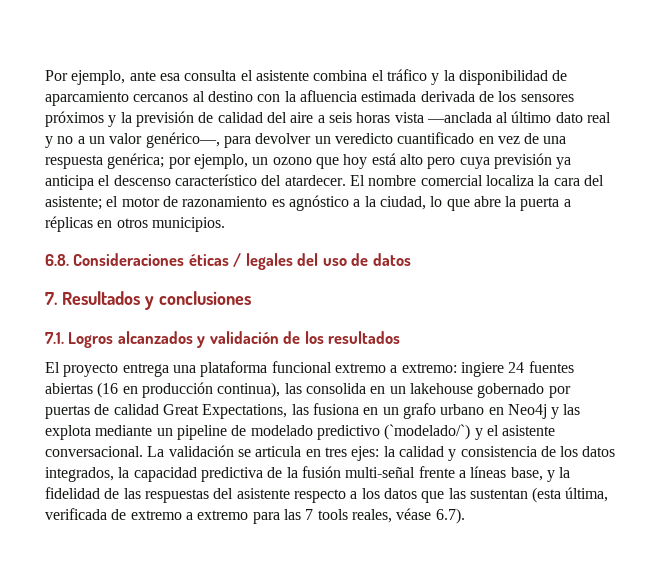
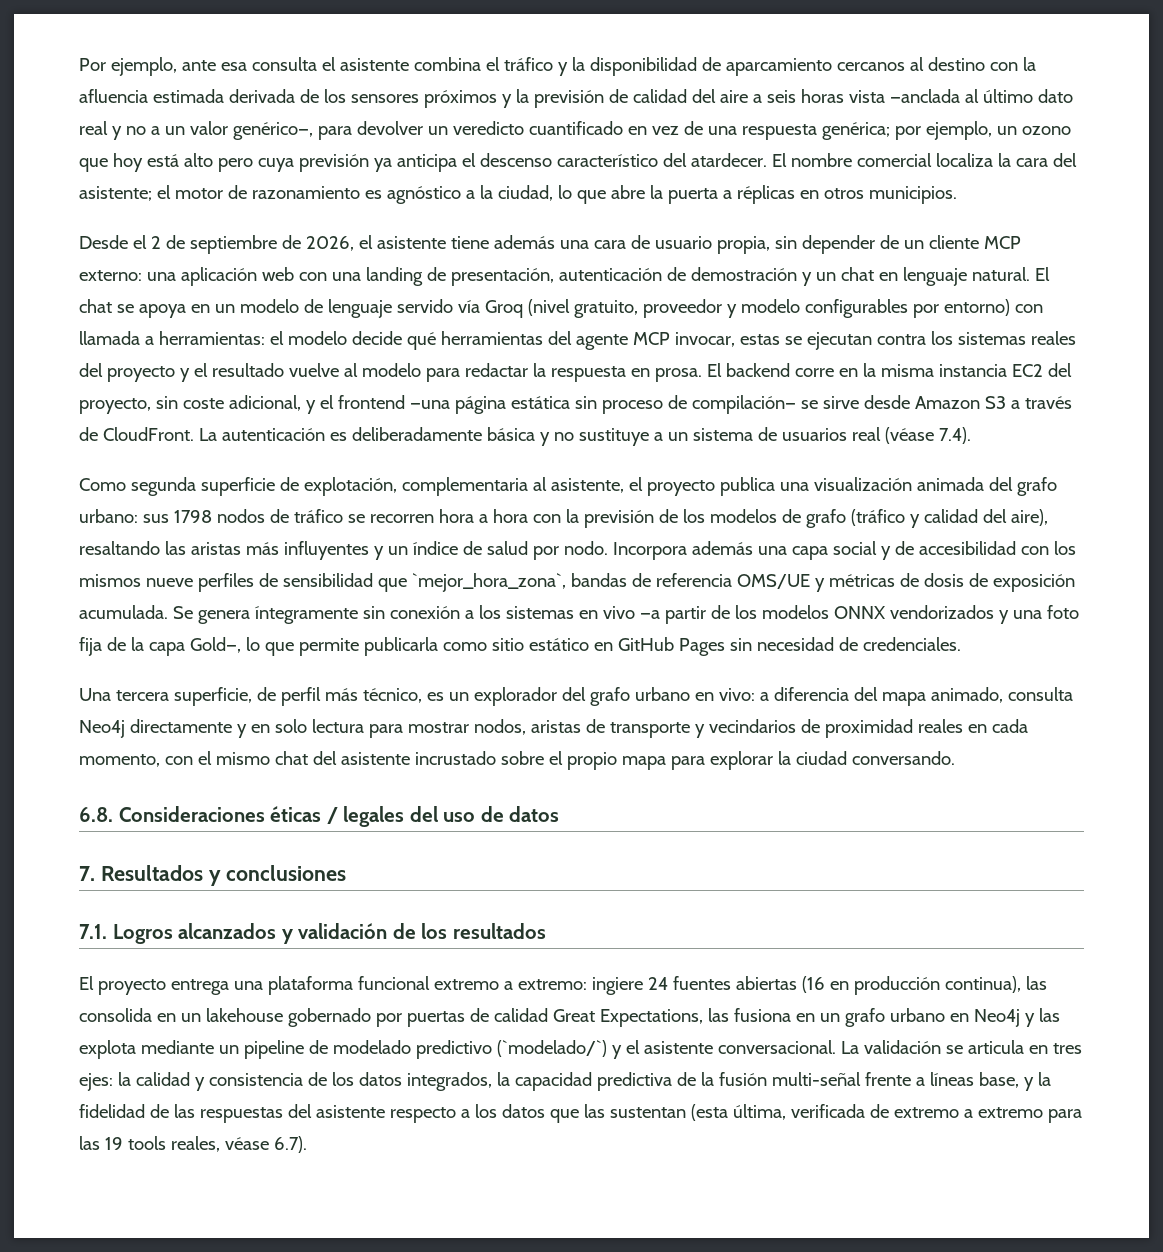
+ Desde el 2 de septiembre de 2026, el asistente tiene además una cara de usuario propia, sin depender de un cliente MCP externo: una aplicación web con una landing de presentación, autenticación de demostración y un chat en lenguaje natural. El chat se apoya en un modelo de lenguaje servido vía Groq (nivel gratuito, proveedor y modelo configurables por entorno) con llamada a herramientas: el modelo decide qué herramientas del agente MCP invocar, estas se ejecutan contra los sistemas reales del proyecto y el resultado vuelve al modelo para redactar la respuesta en prosa. El backend corre en la misma instancia EC2 del proyecto, sin coste adicional, y el frontend —una página estática sin proceso de compilación— se sirve desde Amazon S3 a través de CloudFront. La autenticación es deliberadamente básica y no sustituye a un sistema de usuarios real (véase 7.4).
+ Como segunda superficie de explotación, complementaria al asistente, el proyecto publica una visualización animada del grafo urbano: sus 1798 nodos de tráfico se recorren hora a hora con la previsión de los modelos de grafo (tráfico y calidad del aire), resaltando las aristas más influyentes y un índice de salud por nodo. Incorpora además una capa social y de accesibilidad con los mismos nueve perfiles de sensibilidad que `mejor_hora_zona`, bandas de referencia OMS/UE y métricas de dosis de exposición acumulada. Se genera íntegramente sin conexión a los sistemas en vivo —a partir de los modelos ONNX vendorizados y una foto fija de la capa Gold—, lo que permite publicarla como sitio estático en GitHub Pages sin necesidad de credenciales.
+ Una tercera superficie, de perfil más técnico, es un explorador del grafo urbano en vivo: a diferencia del mapa animado, consulta Neo4j directamente y en solo lectura para mostrar nodos, aristas de transporte y vecindarios de proximidad reales en cada momento, con el mismo chat del asistente incrustado sobre el propio mapa para explorar la ciudad conversando.
- La validación se articula en tres ejes: la calidad y consistencia de los datos integrados, la capacidad predictiva de la fusión multi-señal frente a líneas base, y la fidelidad de las respuestas del asistente respecto a los datos que las sustentan (esta última, verificada de extremo a extremo para las 7 tools reales, véase 6.7).
+ La validación se articula en tres ejes: la calidad y consistencia de los datos integrados, la capacidad predictiva de la fusión multi-señal frente a líneas base, y la fidelidad de las respuestas del asistente respecto a los datos que las sustentan (esta última, verificada de extremo a extremo para las 19 tools reales, véase 6.7).

